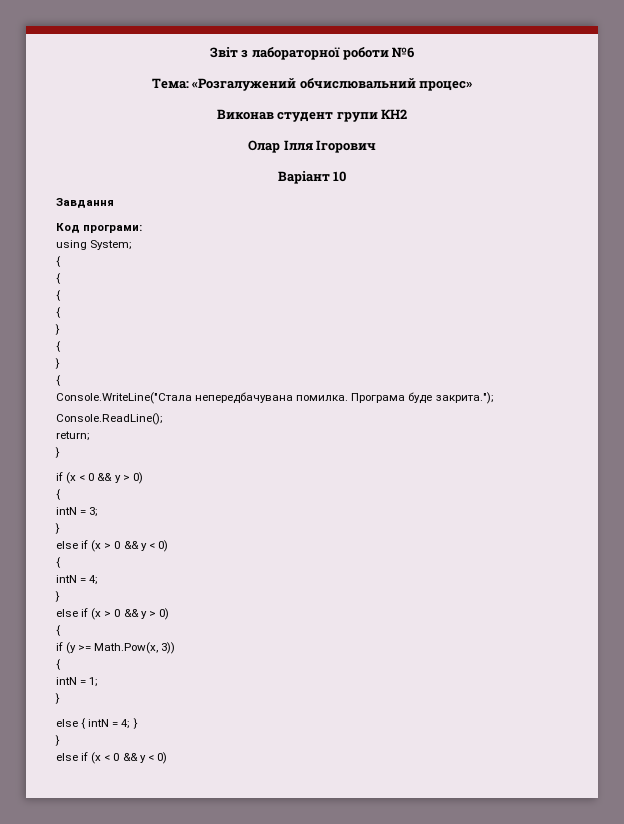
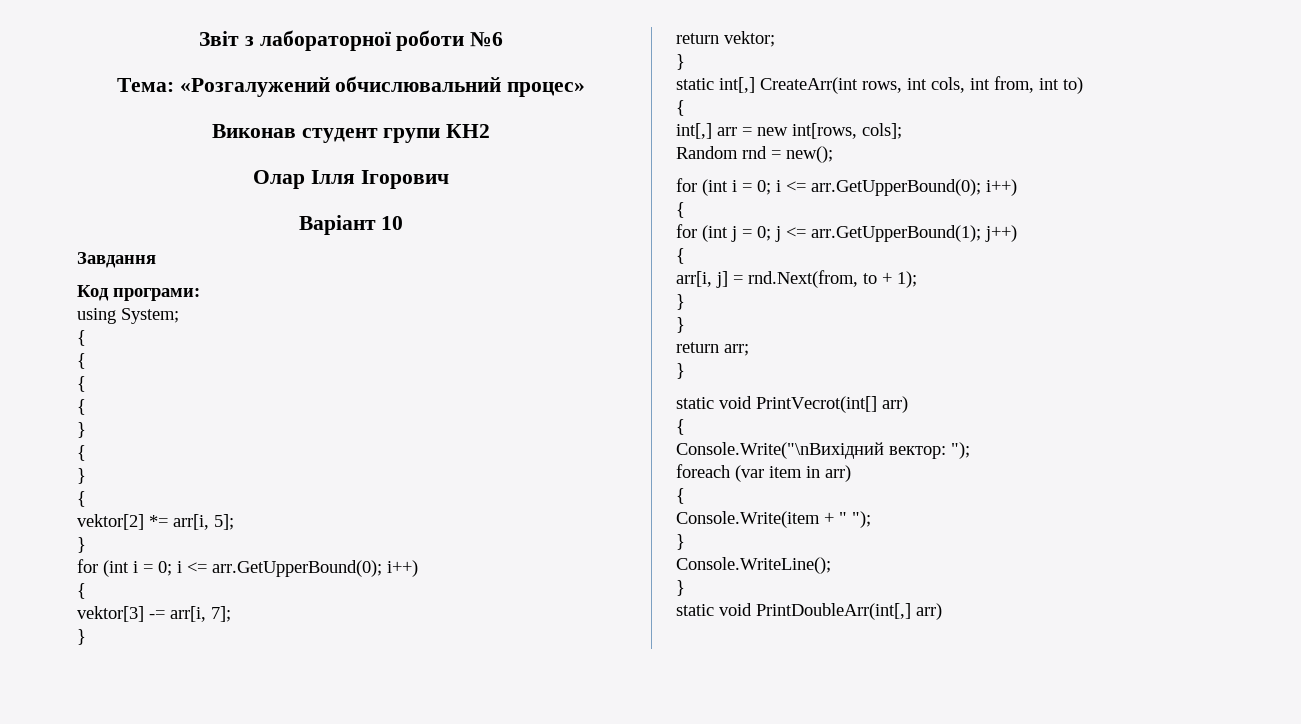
- Console.WriteLine("Стала непередбачувана помилка. Програма буде закрита.");
- Console.ReadLine();
- return;
+ vektor[2] *= arr[i, 5];
  }
- if (x < 0 && y > 0)
+ for (int i = 0; i <= arr.GetUpperBound(0); i++)
  {
- intN = 3;
+ vektor[3] -= arr[i, 7];
  }
- else if (x > 0 && y < 0)
+ return vektor;
+ }
+ static int[,] CreateArr(int rows, int cols, int from, int to)
  {
- intN = 4;
+ int[,] arr = new int[rows, cols];
+ Random rnd = new();
+ for (int i = 0; i <= arr.GetUpperBound(0); i++)
+ {
+ for (int j = 0; j <= arr.GetUpperBound(1); j++)
+ {
+ arr[i, j] = rnd.Next(from, to + 1);
  }
- else if (x > 0 && y > 0)
+ }
+ return arr;
+ }
+ static void PrintVecrot(int[] arr)
  {
- if (y >= Math.Pow(x, 3))
+ Console.Write("\nВихiдний вектор: ");
+ foreach (var item in arr)
  {
- intN = 1;
+ Console.Write(item + " ");
  }
- else { intN = 4; }
+ Console.WriteLine();
  }
- else if (x < 0 && y < 0)
+ static void PrintDoubleArr(int[,] arr)

